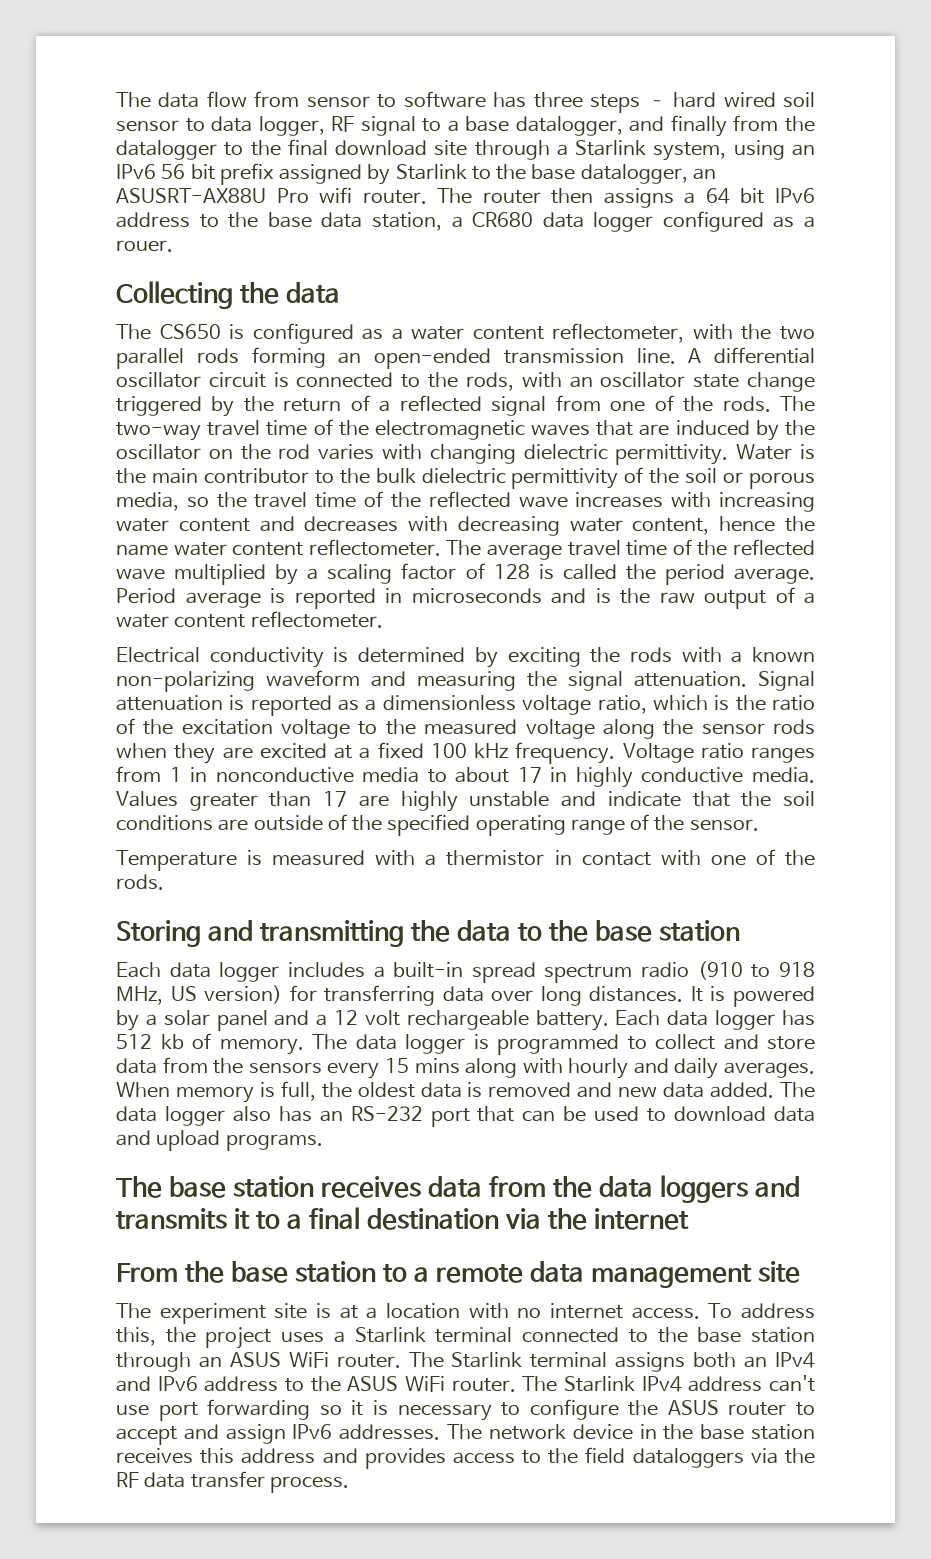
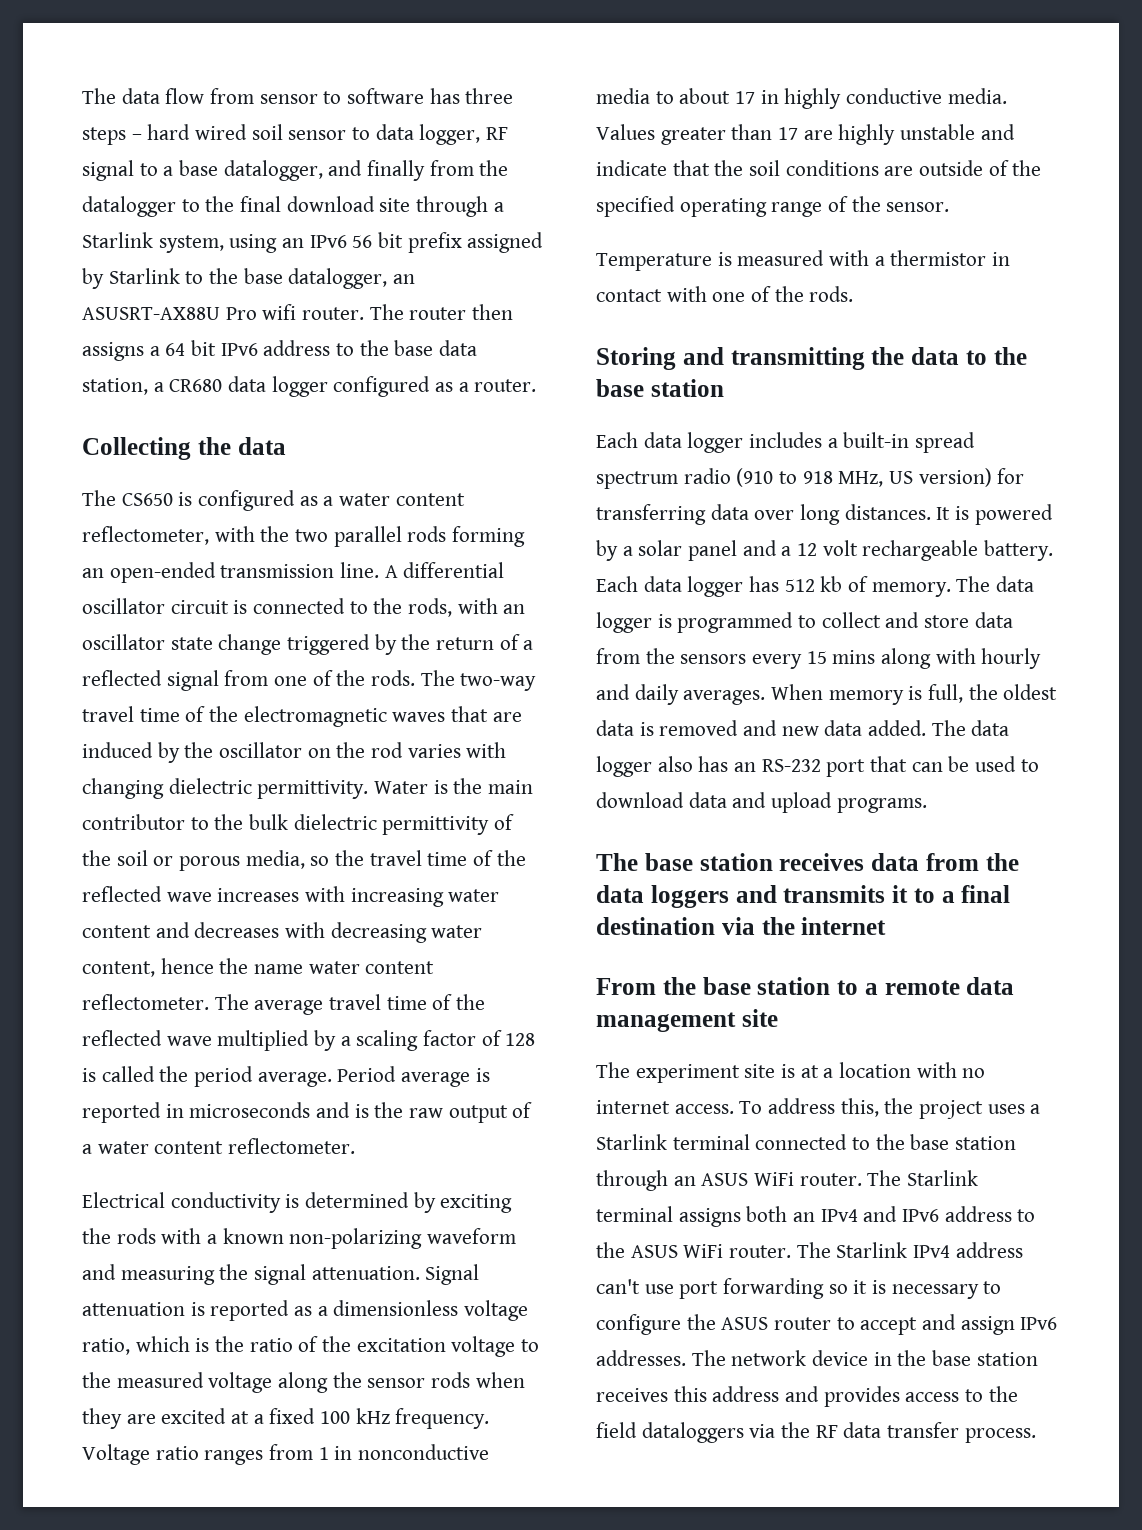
- The router then assigns a 64 bit IPv6 address to the base data station, a CR680 data logger configured as a rouer.
+ The router then assigns a 64 bit IPv6 address to the base data station, a CR680 data logger configured as a router.

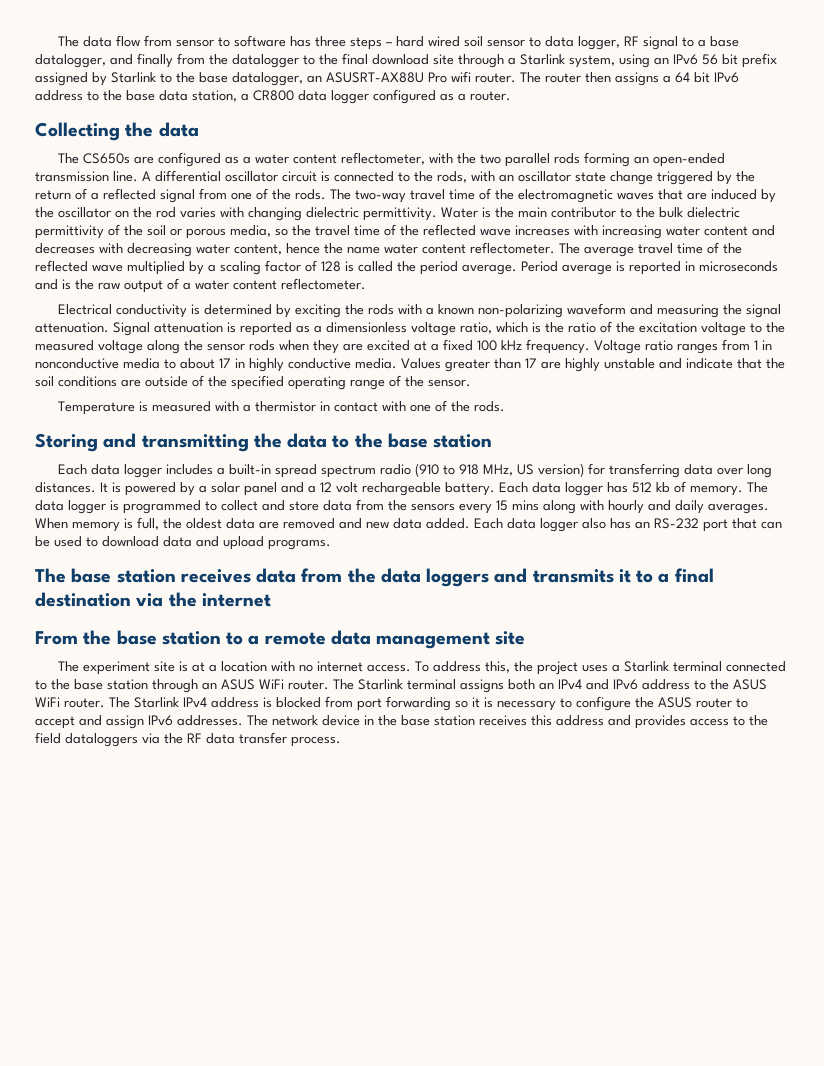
- The router then assigns a 64 bit IPv6 address to the base data station, a CR680 data logger configured as a router.
+ The router then assigns a 64 bit IPv6 address to the base data station, a CR800 data logger configured as a router.
- The CS650 is configured as a water content reflectometer, with the two parallel rods forming an open-ended transmission line.
+ The CS650s are configured as a water content reflectometer, with the two parallel rods forming an open-ended transmission line.
- When memory is full, the oldest data is removed and new data added.
+ When memory is full, the oldest data are removed and new data added.
- The data logger also has an RS-232 port that can be used to download data and upload programs.
+ Each data logger also has an RS-232 port that can be used to download data and upload programs.
- The Starlink IPv4 address can't use port forwarding so it is necessary to configure the ASUS router to accept and assign IPv6 addresses.
+ The Starlink IPv4 address is blocked from port forwarding so it is necessary to configure the ASUS router to accept and assign IPv6 addresses.

